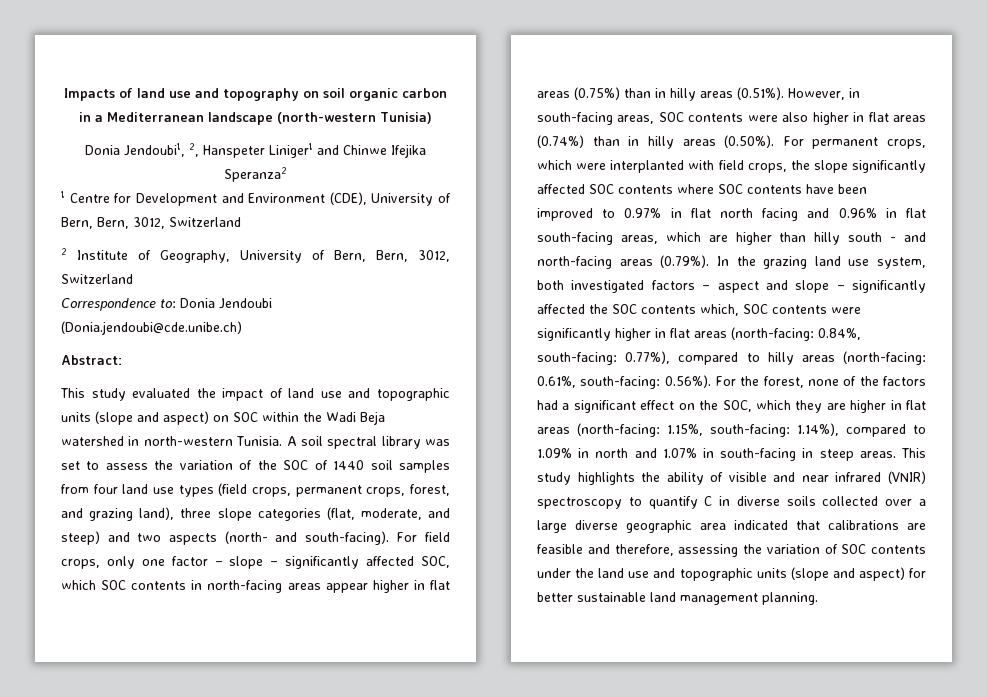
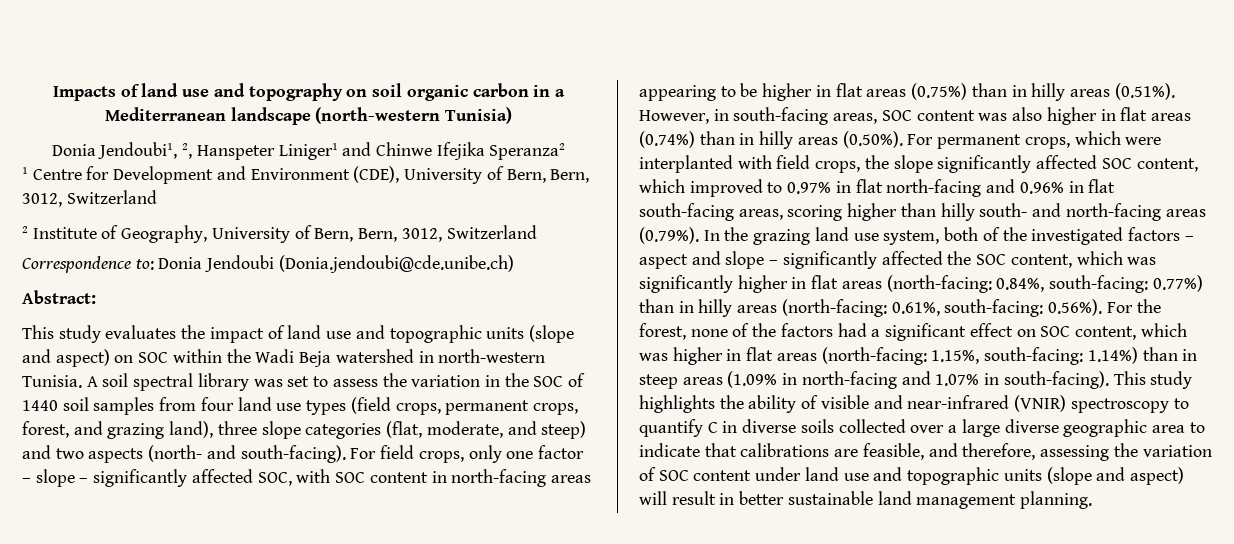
- This study evaluated the impact of land use and topographic units (slope and aspect) on SOC within the Wadi Beja watershed in north-western Tunisia.
+ This study evaluates the impact of land use and topographic units (slope and aspect) on SOC within the Wadi Beja watershed in north-western Tunisia.
- A soil spectral library was set to assess the variation of the SOC of 1440 soil samples from four land use types (field crops, permanent crops, forest, and grazing land), three slope categories (flat, moderate, and steep) and two aspects (north- and south-facing).
+ A soil spectral library was set to assess the variation in the SOC of 1440 soil samples from four land use types (field crops, permanent crops, forest, and grazing land), three slope categories (flat, moderate, and steep) and two aspects (north- and south-facing).
- For field crops, only one factor – slope – significantly affected SOC, which SOC contents in north-facing areas appear higher in flat areas (0.75%) than in hilly areas (0.51%). However, in south-facing areas, SOC contents were also higher in flat areas (0.74%) than in hilly areas (0.50%). For permanent crops, which were interplanted with field crops, the slope significantly affected SOC contents where SOC contents have been improved to 0.97% in flat north facing and 0.96% in flat south-facing areas, which are higher than hilly south - and north-facing areas (0.79%). In the grazing land use system, both investigated factors – aspect and slope – significantly affected the SOC contents which, SOC contents were significantly higher in flat areas (north-facing:
+ For field crops, only one factor – slope – significantly affected SOC, with SOC content in north-facing areas appearing to be higher in flat areas (0.75%) than in hilly areas (0.51%). However, in south-facing areas, SOC content was also higher in flat areas (0.74%) than in hilly areas (0.50%). For permanent crops, which were interplanted with field crops, the slope significantly affected SOC content, which improved to 0.97% in flat north-facing and 0.96% in flat south-facing areas, scoring higher than hilly south- and north-facing areas (0.79%). In the grazing land use system, both of the investigated factors – aspect and slope – significantly affected the SOC content, which was significantly higher in flat areas (north-facing:
- 0.77%), compared to hilly areas (north-facing:
+ 0.77%) than in hilly areas (north-facing:
- 0.56%). For the forest, none of the factors had a significant effect on the SOC, which they are higher in flat areas (north-facing:
+ 0.56%). For the forest, none of the factors had a significant effect on SOC content, which was higher in flat areas (north-facing:
- 1.14%), compared to 1.09% in north and 1.07% in south-facing in steep areas.
+ 1.14%) than in steep areas (1.09% in north-facing and 1.07% in south-facing).
- This study highlights the ability of visible and near infrared (VNIR) spectroscopy to quantify C in diverse soils collected over a large diverse geographic area indicated that calibrations are feasible and therefore, assessing the variation of SOC contents under the land use and topographic units (slope and aspect) for better sustainable land management planning.
+ This study highlights the ability of visible and near-infrared (VNIR) spectroscopy to quantify C in diverse soils collected over a large diverse geographic area to indicate that calibrations are feasible, and therefore, assessing the variation of SOC content under land use and topographic units (slope and aspect) will result in better sustainable land management planning.

